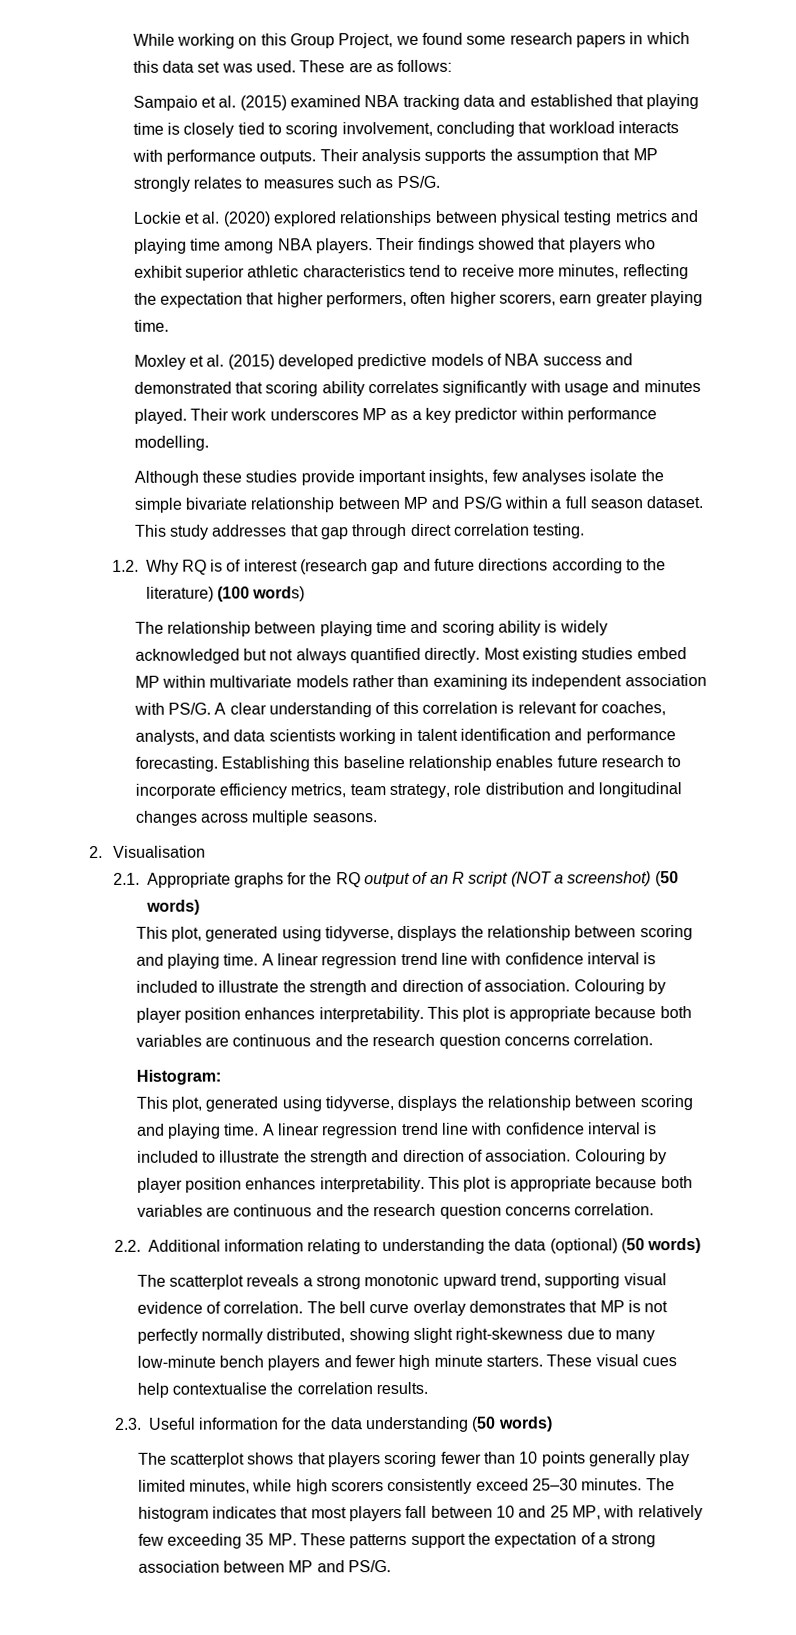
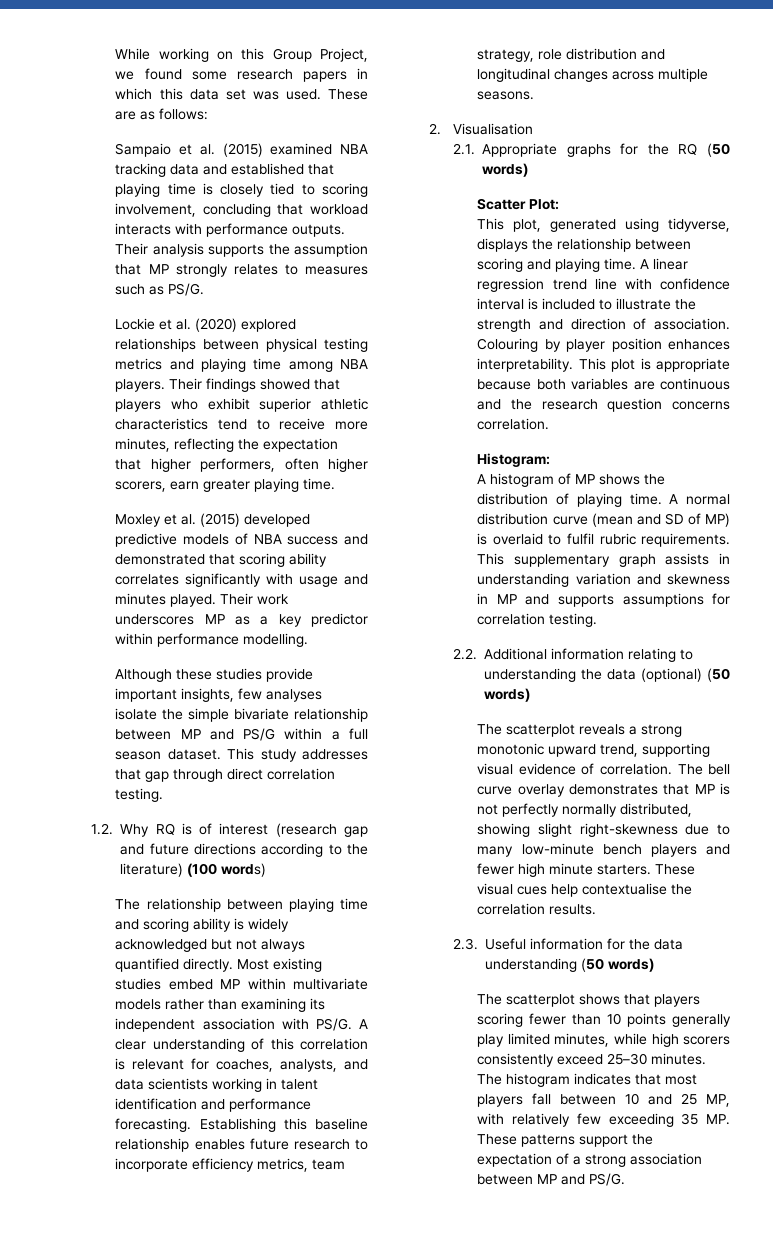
- 2.1. Appropriate graphs for the RQ output of an R script (NOT a screenshot) (50 words)
+ 2.1. Appropriate graphs for the RQ (50 words)
+ Scatter Plot:
  Histogram:
- This plot, generated using tidyverse, displays the relationship between scoring and playing time. A linear regression trend line with confidence interval is included to illustrate the strength and direction of association. Colouring by player position enhances interpretability. This plot is appropriate because both variables are continuous and the research question concerns correlation.
+ A histogram of MP shows the distribution of playing time. A normal distribution curve (mean and SD of MP) is overlaid to fulfil rubric requirements. This supplementary graph assists in understanding variation and skewness in MP and supports assumptions for correlation testing.

